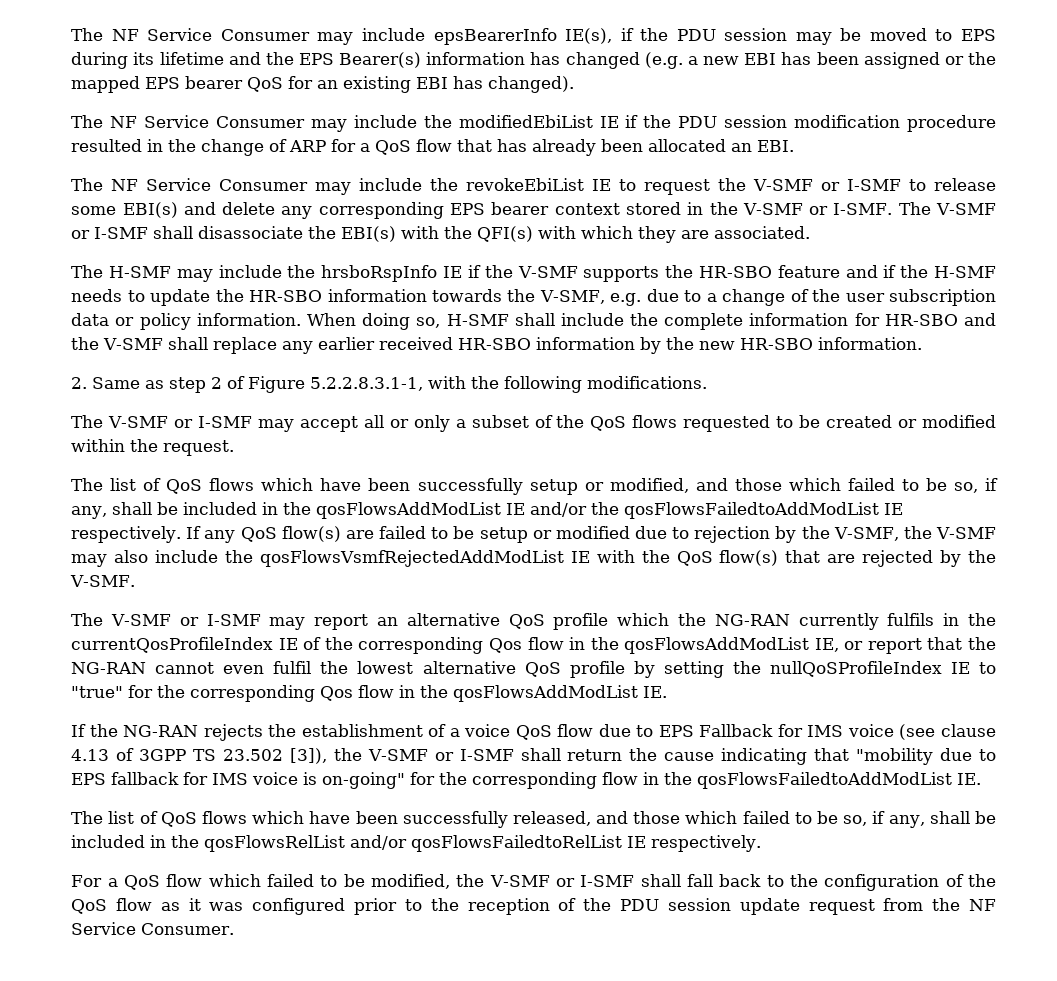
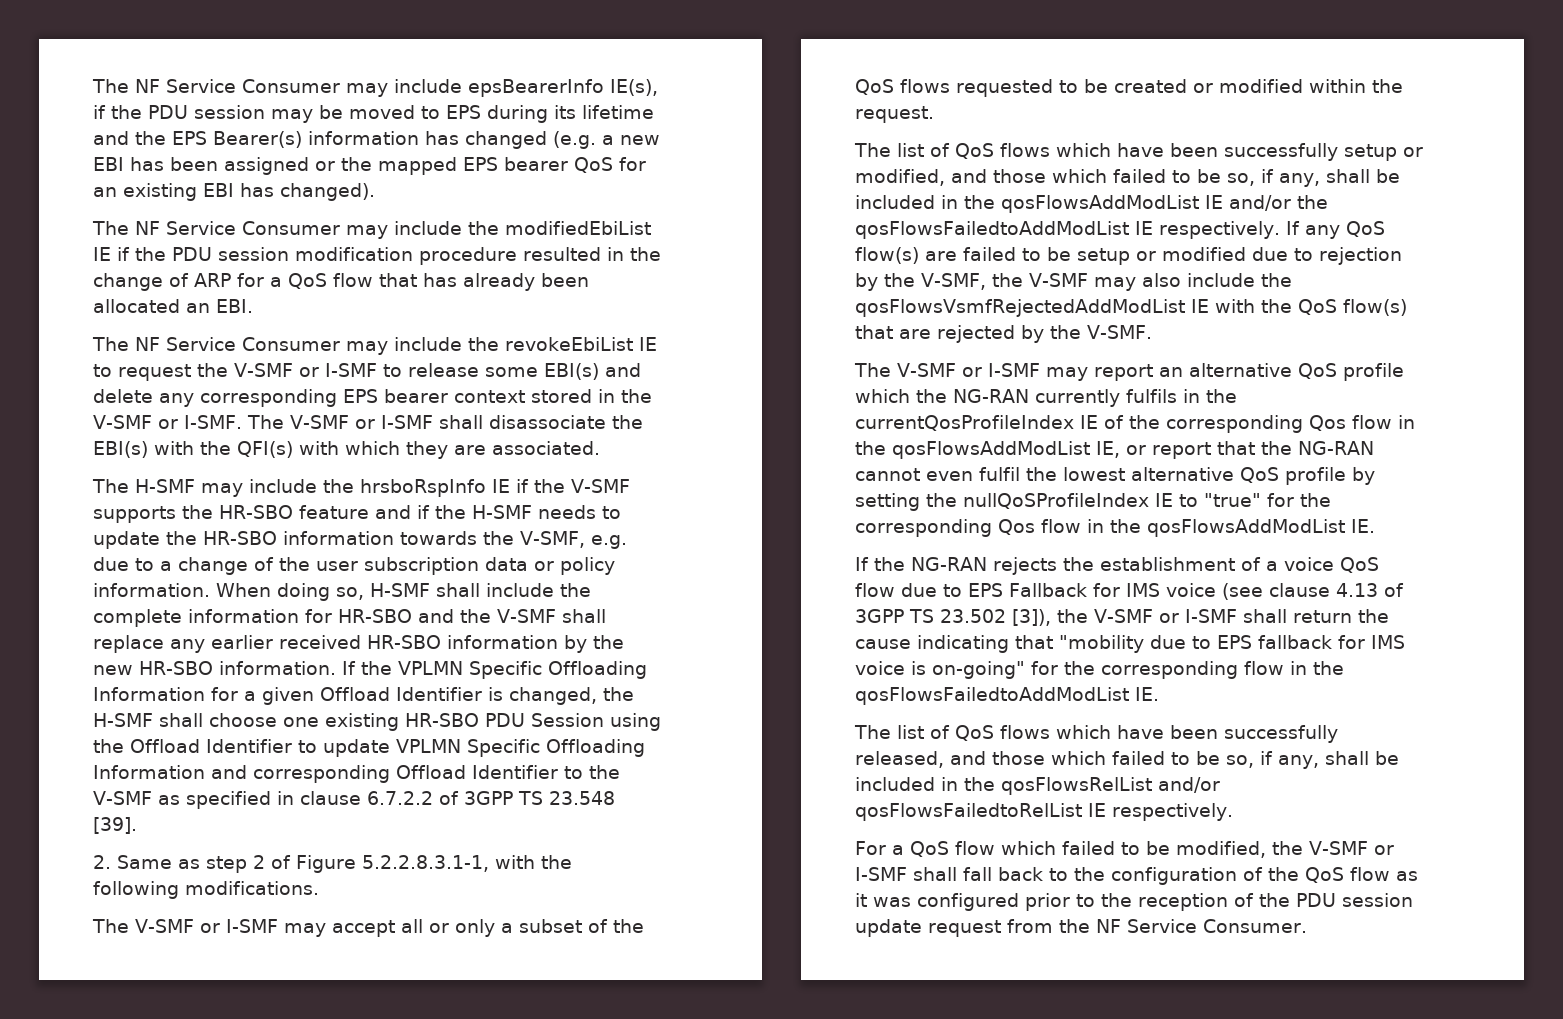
+ If the VPLMN Specific Offloading Information for a given Offload Identifier is changed, the H-SMF shall choose one existing HR-SBO PDU Session using the Offload Identifier to update VPLMN Specific Offloading Information and corresponding Offload Identifier to the V-SMF as specified in clause 6.7.2.2 of 3GPP TS 23.548 [39].

